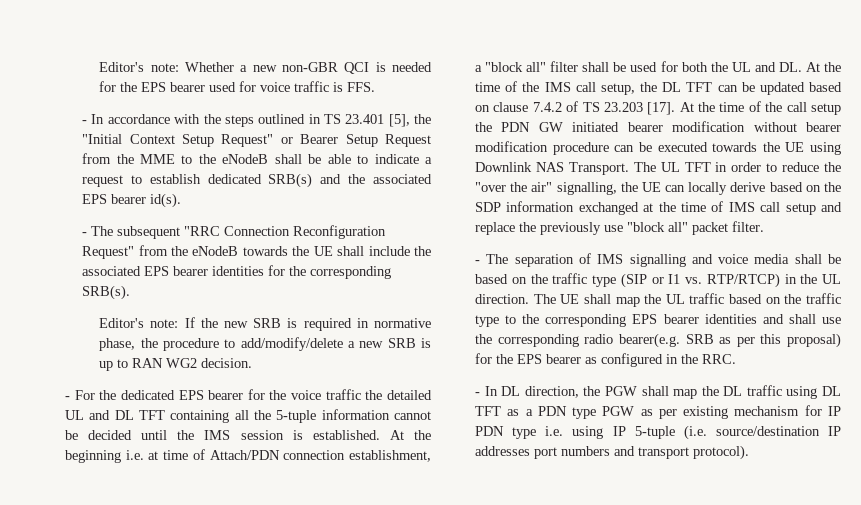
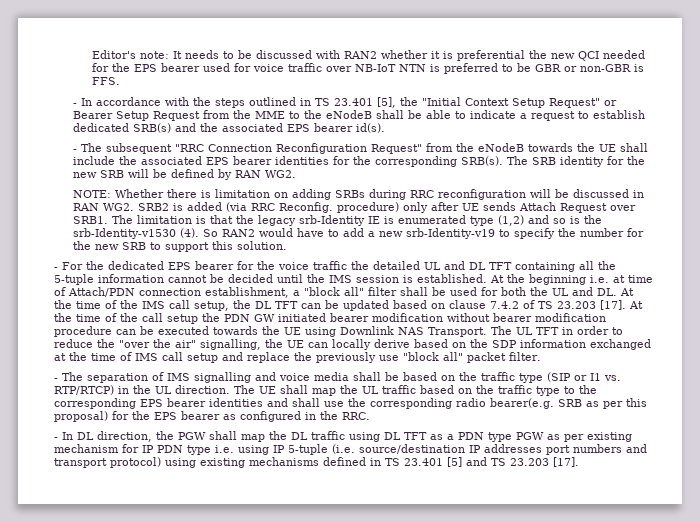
- Editor's note: Whether a new non-GBR QCI is needed for the EPS bearer used for voice traffic is FFS.
+ Editor's note: It needs to be discussed with RAN2 whether it is preferential the new QCI needed for the EPS bearer used for voice traffic over NB-IoT NTN is preferred to be GBR or non-GBR is FFS.
- - The subsequent "RRC Connection Reconfiguration Request" from the eNodeB towards the UE shall include the associated EPS bearer identities for the corresponding SRB(s).
- Editor's note: If the new SRB is required in normative phase, the procedure to add/modify/delete a new SRB is up to RAN WG2 decision.
+ - The subsequent "RRC Connection Reconfiguration Request" from the eNodeB towards the UE shall include the associated EPS bearer identities for the corresponding SRB(s). The SRB identity for the new SRB will be defined by RAN WG2.
+ NOTE: Whether there is limitation on adding SRBs during RRC reconfiguration will be discussed in RAN WG2. SRB2 is added (via RRC Reconfig. procedure) only after UE sends Attach Request over SRB1. The limitation is that the legacy srb-Identity IE is enumerated type (1,2) and so is the srb-Identity-v1530 (4). So RAN2 would have to add a new srb-Identity-v19 to specify the number for the new SRB to support this solution.
- - In DL direction, the PGW shall map the DL traffic using DL TFT as a PDN type PGW as per existing mechanism for IP PDN type i.e. using IP 5-tuple (i.e. source/destination IP addresses port numbers and transport protocol).
+ - In DL direction, the PGW shall map the DL traffic using DL TFT as a PDN type PGW as per existing mechanism for IP PDN type i.e. using IP 5-tuple (i.e. source/destination IP addresses port numbers and transport protocol) using existing mechanisms defined in TS 23.401 [5] and TS 23.203 [17].

